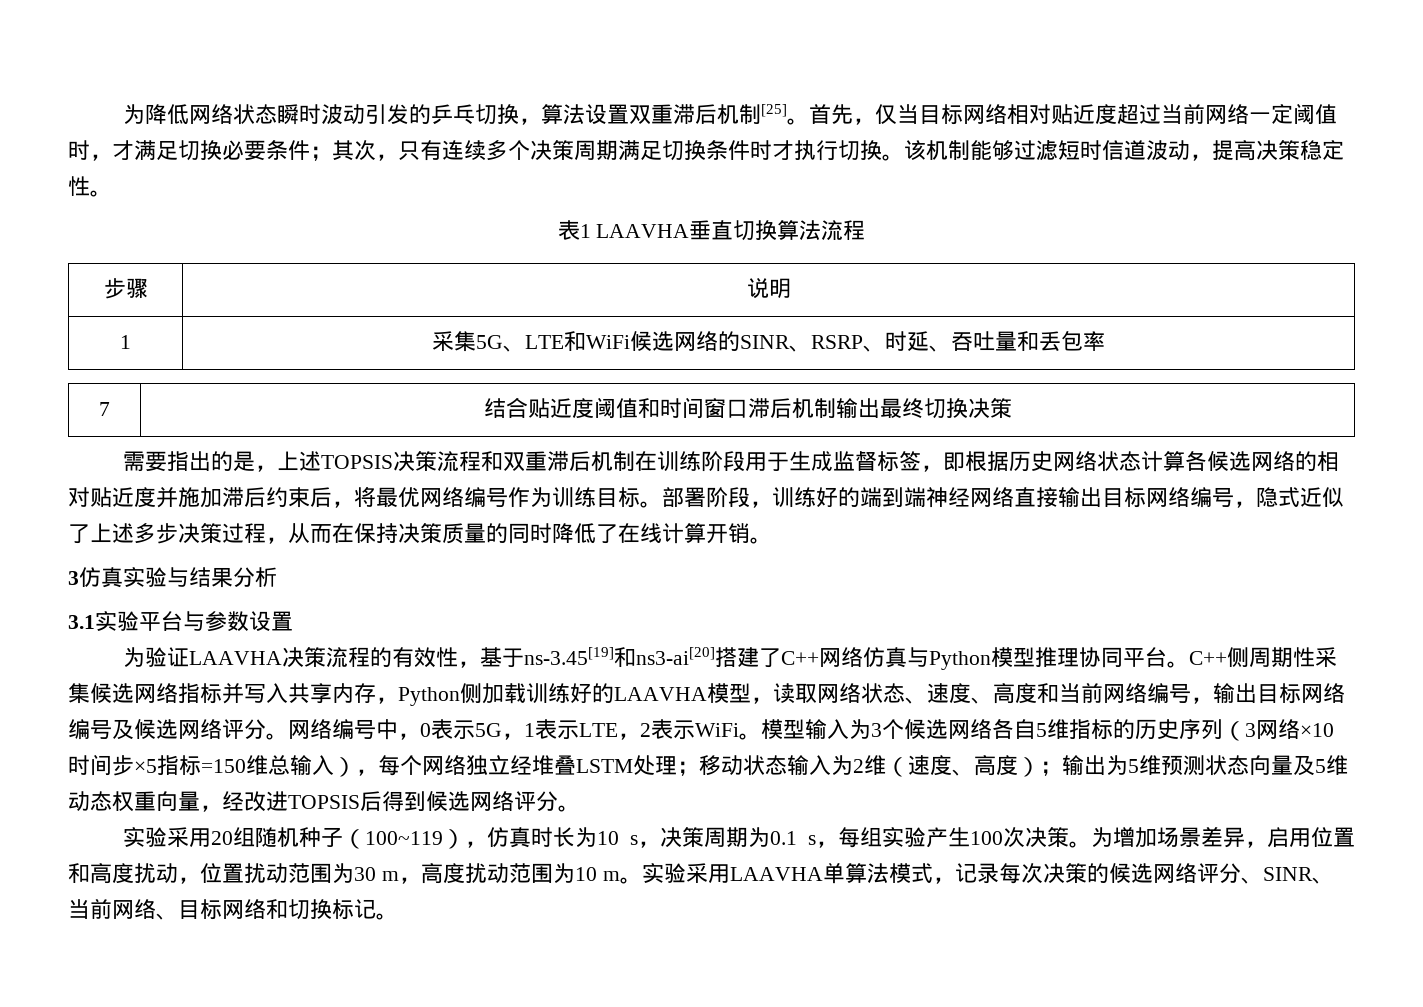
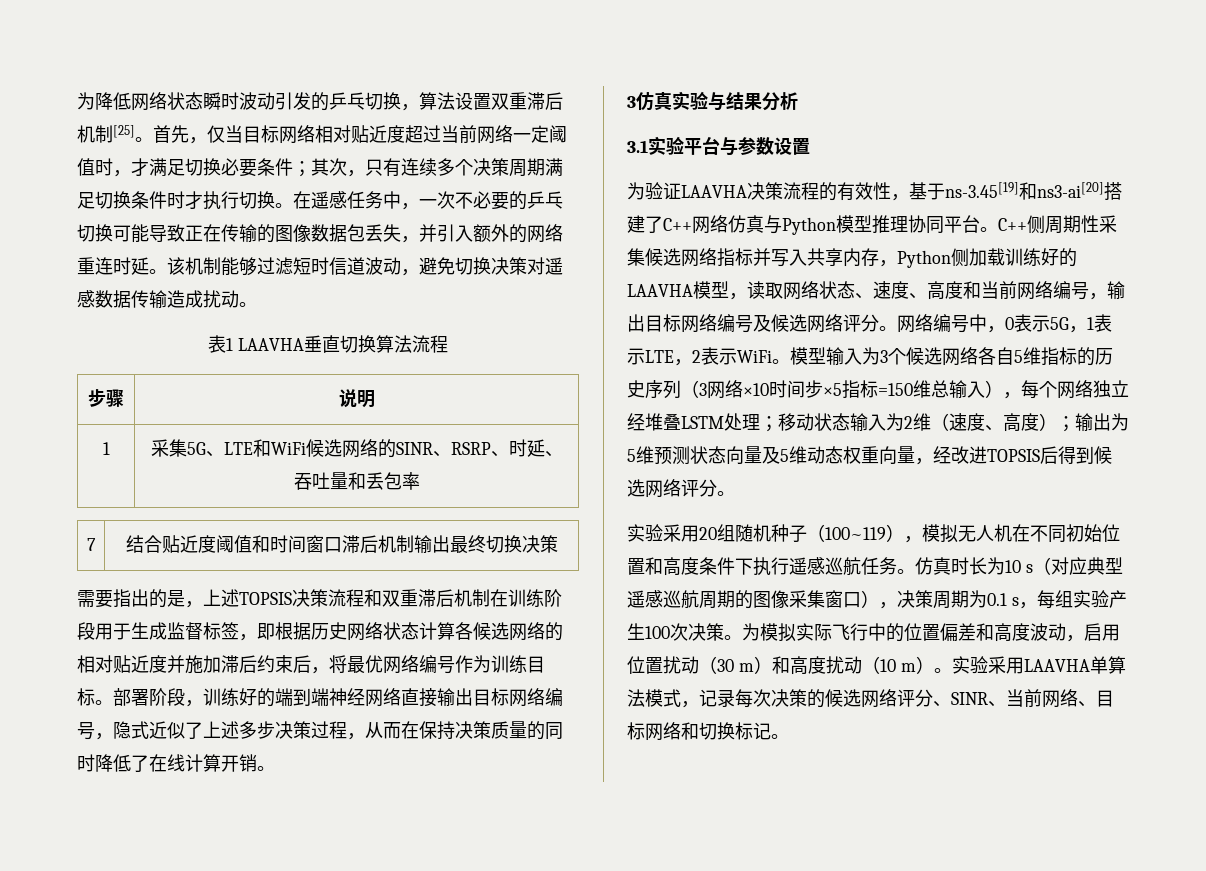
+ 在遥感任务中，一次不必要的乒乓切换可能导致正在传输的图像数据包丢失，并引入额外的网络重连时延。
- 该机制能够过滤短时信道波动，提高决策稳定性。
+ 该机制能够过滤短时信道波动，避免切换决策对遥感数据传输造成扰动。
- 实验采用20组随机种子（100~119），仿真时长为10 s，决策周期为0.1 s，每组实验产生100次决策。
+ 实验采用20组随机种子（100~119），模拟无人机在不同初始位置和高度条件下执行遥感巡航任务。仿真时长为10 s（对应典型遥感巡航周期的图像采集窗口），决策周期为0.1 s，每组实验产生100次决策。
- 为增加场景差异，启用位置和高度扰动，位置扰动范围为30 m，高度扰动范围为10 m。
+ 为模拟实际飞行中的位置偏差和高度波动，启用位置扰动（30 m）和高度扰动（10 m）。

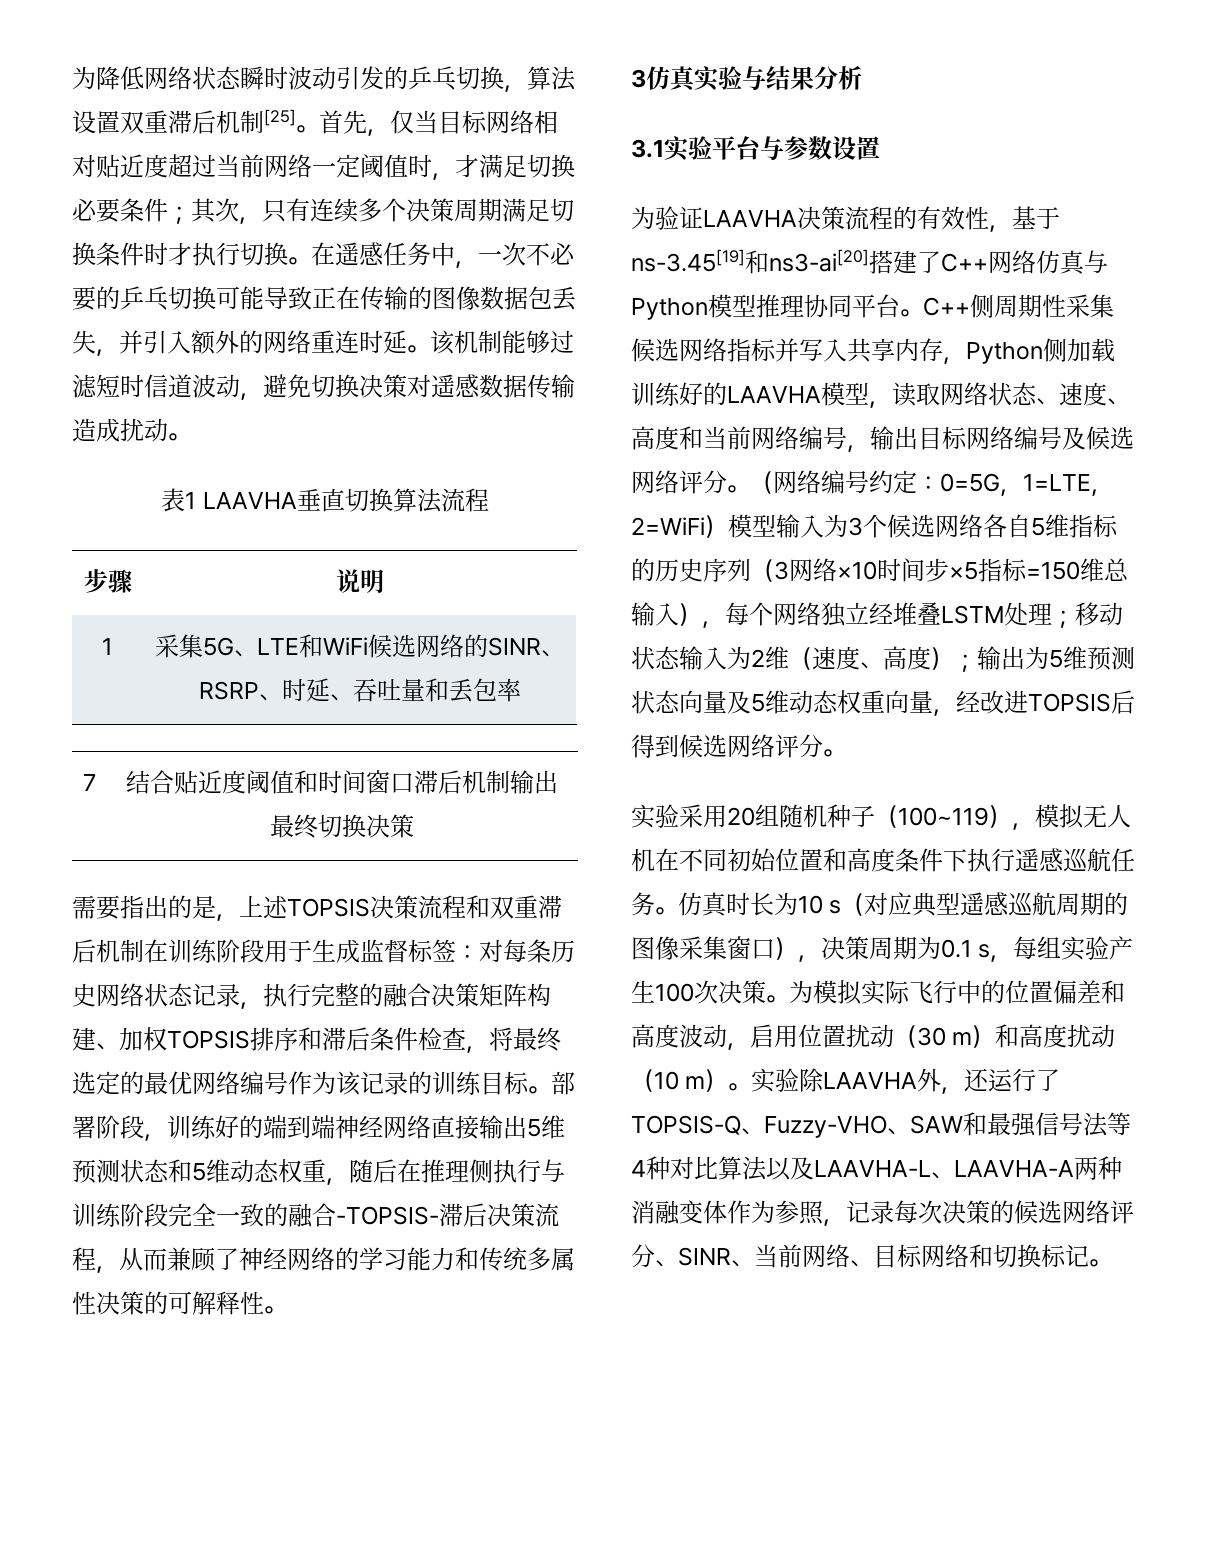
- 需要指出的是，上述TOPSIS决策流程和双重滞后机制在训练阶段用于生成监督标签，即根据历史网络状态计算各候选网络的相对贴近度并施加滞后约束后，将最优网络编号作为训练目标。
+ 需要指出的是，上述TOPSIS决策流程和双重滞后机制在训练阶段用于生成监督标签：对每条历史网络状态记录，执行完整的融合决策矩阵构建、加权TOPSIS排序和滞后条件检查，将最终选定的最优网络编号作为该记录的训练目标。
- 部署阶段，训练好的端到端神经网络直接输出目标网络编号，隐式近似了上述多步决策过程，从而在保持决策质量的同时降低了在线计算开销。
+ 部署阶段，训练好的端到端神经网络直接输出5维预测状态和5维动态权重，随后在推理侧执行与训练阶段完全一致的融合-TOPSIS-滞后决策流程，从而兼顾了神经网络的学习能力和传统多属性决策的可解释性。
- 网络编号中，0表示5G，1表示LTE，2表示WiFi。模型输入为3个候选网络各自5维指标的历史序列（3网络×10时间步×5指标=150维总输入），每个网络独立经堆叠LSTM处理；移动状态输入为2维（速度、高度）；输出为5维预测状态向量及5维动态权重向量，经改进TOPSIS后得到候选网络评分。
+ （网络编号约定：0=5G，1=LTE，2=WiFi）模型输入为3个候选网络各自5维指标的历史序列（3网络×10时间步×5指标=150维总输入），每个网络独立经堆叠LSTM处理；移动状态输入为2维（速度、高度）；输出为5维预测状态向量及5维动态权重向量，经改进TOPSIS后得到候选网络评分。
- 实验采用LAAVHA单算法模式，记录每次决策的候选网络评分、SINR、当前网络、目标网络和切换标记。
+ 实验除LAAVHA外，还运行了TOPSIS-Q、Fuzzy-VHO、SAW和最强信号法等4种对比算法以及LAAVHA-L、LAAVHA-A两种消融变体作为参照，记录每次决策的候选网络评分、SINR、当前网络、目标网络和切换标记。

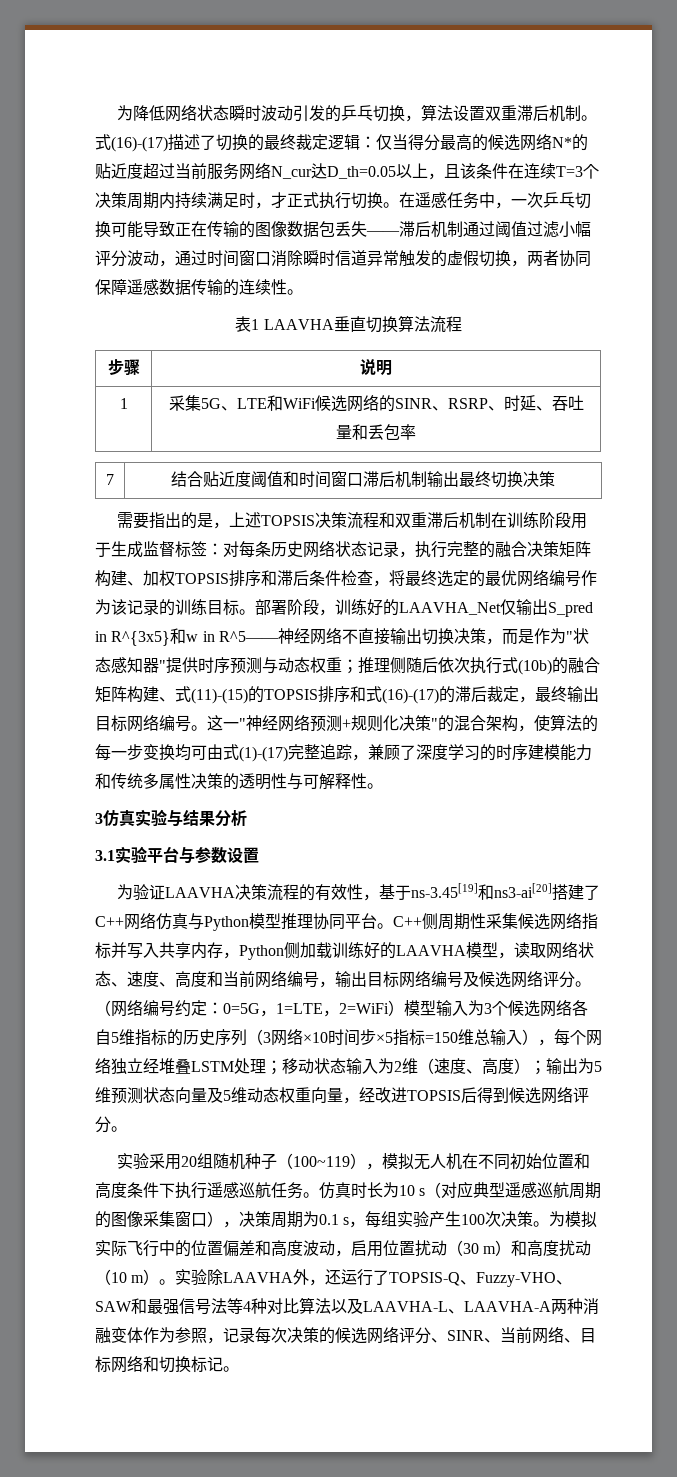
- 为降低网络状态瞬时波动引发的乒乓切换，算法设置双重滞后机制[25]。首先，仅当目标网络相对贴近度超过当前网络一定阈值时，才满足切换必要条件；其次，只有连续多个决策周期满足切换条件时才执行切换。
+ 为降低网络状态瞬时波动引发的乒乓切换，算法设置双重滞后机制。式(16)-(17)描述了切换的最终裁定逻辑：仅当得分最高的候选网络N*的贴近度超过当前服务网络N_cur达D_th=0.05以上，且该条件在连续T=3个决策周期内持续满足时，才正式执行切换。
- 在遥感任务中，一次不必要的乒乓切换可能导致正在传输的图像数据包丢失，并引入额外的网络重连时延。该机制能够过滤短时信道波动，避免切换决策对遥感数据传输造成扰动。
+ 在遥感任务中，一次乒乓切换可能导致正在传输的图像数据包丢失——滞后机制通过阈值过滤小幅评分波动，通过时间窗口消除瞬时信道异常触发的虚假切换，两者协同保障遥感数据传输的连续性。
- 部署阶段，训练好的端到端神经网络直接输出5维预测状态和5维动态权重，随后在推理侧执行与训练阶段完全一致的融合-TOPSIS-滞后决策流程，从而兼顾了神经网络的学习能力和传统多属性决策的可解释性。
+ 部署阶段，训练好的LAAVHA_Net仅输出S_pred in R^{3x5}和w in R^5——神经网络不直接输出切换决策，而是作为"状态感知器"提供时序预测与动态权重；推理侧随后依次执行式(10b)的融合矩阵构建、式(11)-(15)的TOPSIS排序和式(16)-(17)的滞后裁定，最终输出目标网络编号。这一"神经网络预测+规则化决策"的混合架构，使算法的每一步变换均可由式(1)-(17)完整追踪，兼顾了深度学习的时序建模能力和传统多属性决策的透明性与可解释性。

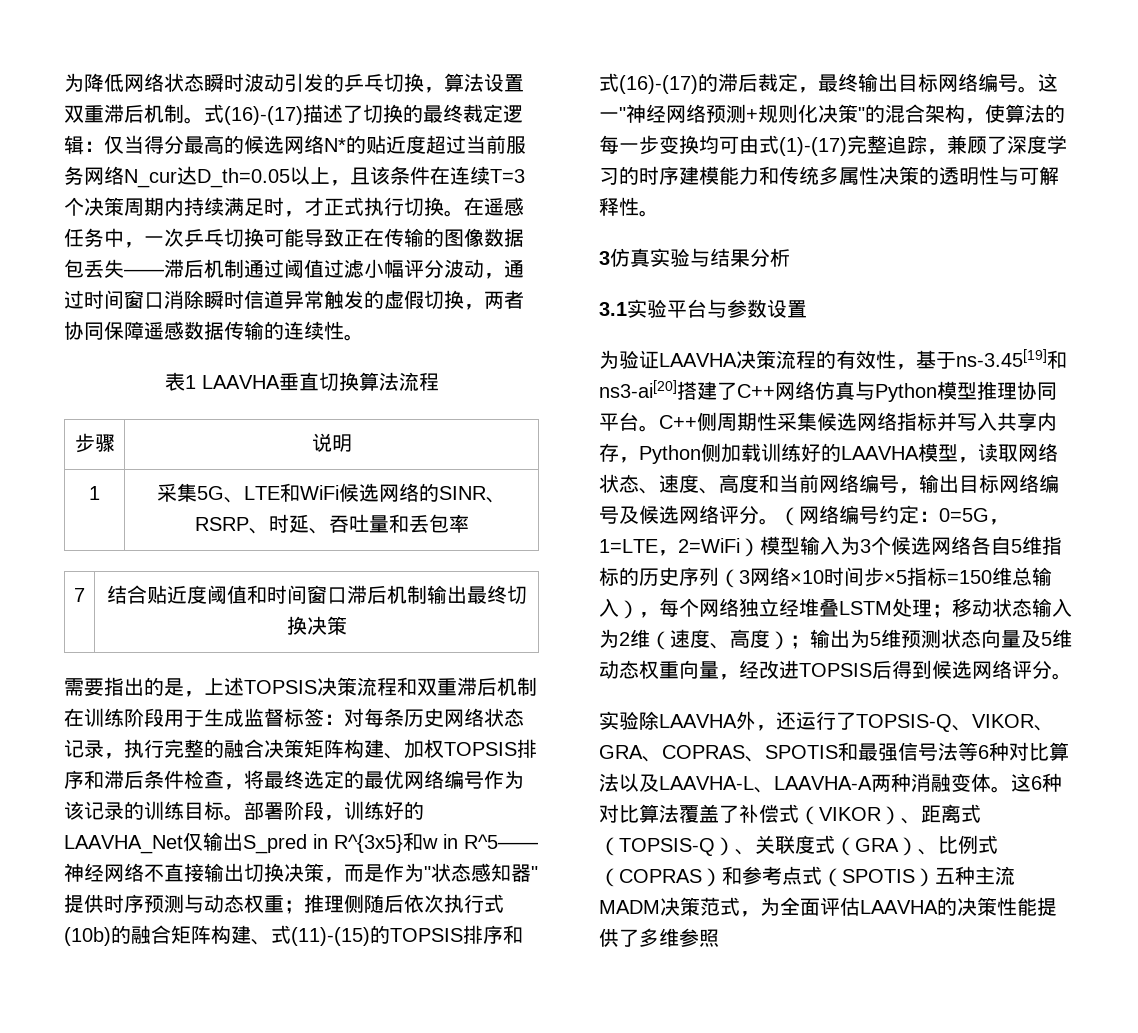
- 实验采用20组随机种子（100~119），模拟无人机在不同初始位置和高度条件下执行遥感巡航任务。仿真时长为10 s（对应典型遥感巡航周期的图像采集窗口），决策周期为0.1 s，每组实验产生100次决策。为模拟实际飞行中的位置偏差和高度波动，启用位置扰动（30 m）和高度扰动（10 m）。实验除LAAVHA外，还运行了TOPSIS-Q、Fuzzy-VHO、SAW和最强信号法等4种对比算法以及LAAVHA-L、LAAVHA-A两种消融变体作为参照，记录每次决策的候选网络评分、SINR、当前网络、目标网络和切换标记。
+ 实验除LAAVHA外，还运行了TOPSIS-Q、VIKOR、GRA、COPRAS、SPOTIS和最强信号法等6种对比算法以及LAAVHA-L、LAAVHA-A两种消融变体。这6种对比算法覆盖了补偿式（VIKOR）、距离式（TOPSIS-Q）、关联度式（GRA）、比例式（COPRAS）和参考点式（SPOTIS）五种主流MADM决策范式，为全面评估LAAVHA的决策性能提供了多维参照

